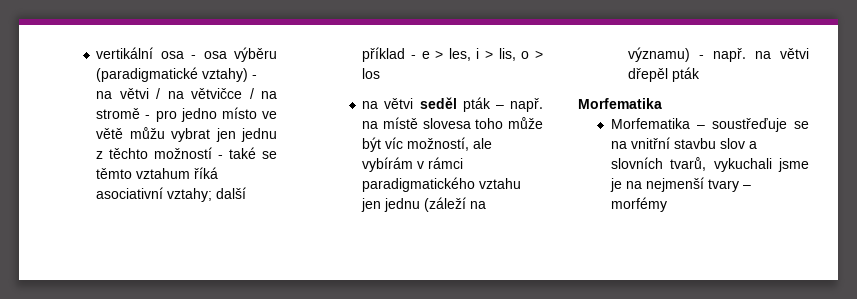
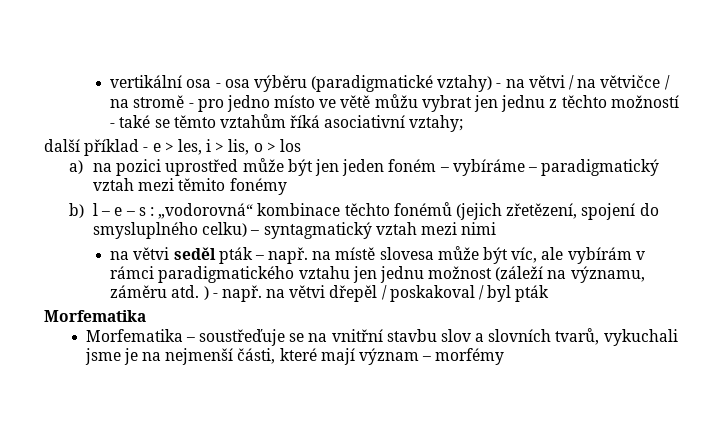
- vertikální osa - osa výběru (paradigmatické vztahy) - na větvi / na větvičce / na stromě - pro jedno místo ve větě můžu vybrat jen jednu z těchto možností - také se těmto vztahum říká asociativní vztahy; další příklad - e > les, i > lis, o > los
+ vertikální osa - osa výběru (paradigmatické vztahy) - na větvi / na větvičce / na stromě - pro jedno místo ve větě můžu vybrat jen jednu z těchto možností - také se těmto vztahům říká asociativní vztahy;
+ další příklad - e > les, i > lis, o > los
+ a) na pozici uprostřed může být jen jeden foném – vybíráme – paradigmatický vztah mezi těmito fonémy
+ b) l – e – s : „vodorovná“ kombinace těchto fonémů (jejich zřetězení, spojení do smysluplného celku) – syntagmatický vztah mezi nimi
- na větvi seděl pták – např. na místě slovesa toho může být víc možností, ale vybírám v rámci paradigmatického vztahu jen jednu (záleží na významu) - např. na větvi dřepěl pták
+ na větvi seděl pták – např. na místě slovesa může být víc, ale vybírám v rámci paradigmatického vztahu jen jednu možnost (záleží na významu, záměru atd. ) - např. na větvi dřepěl / poskakoval / byl pták
- Morfematika – soustřeďuje se na vnitřní stavbu slov a slovních tvarů, vykuchali jsme je na nejmenší tvary – morfémy
+ Morfematika – soustřeďuje se na vnitřní stavbu slov a slovních tvarů, vykuchali jsme je na nejmenší části, které mají význam – morfémy

